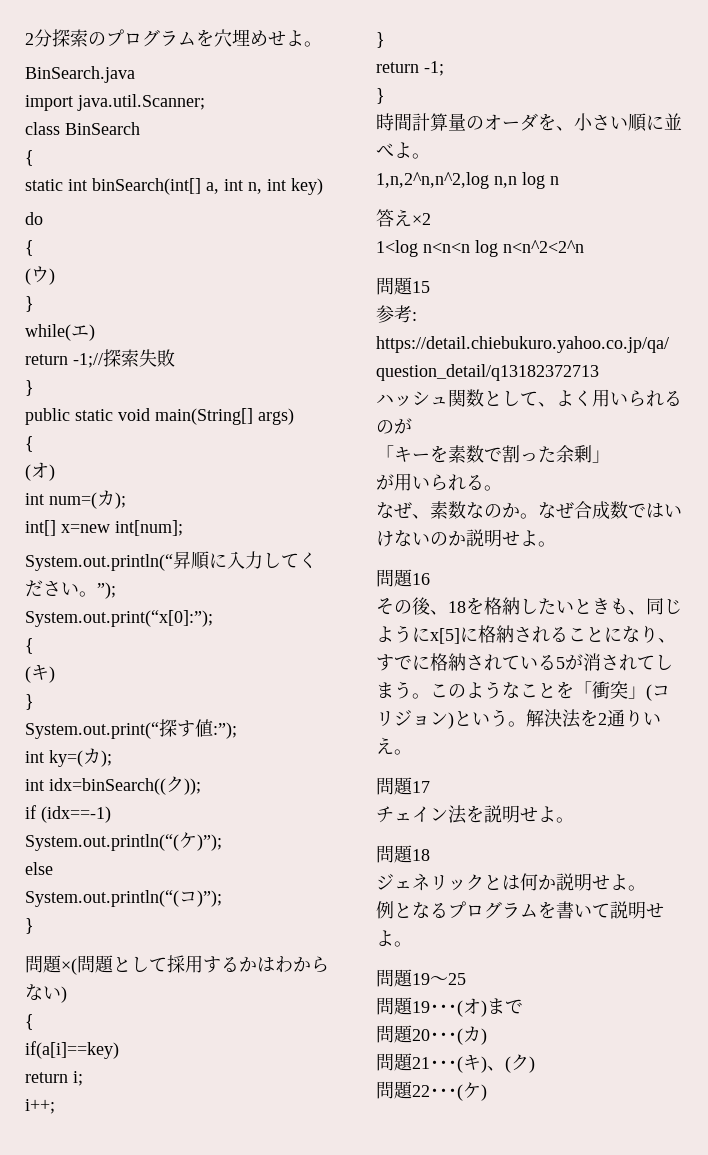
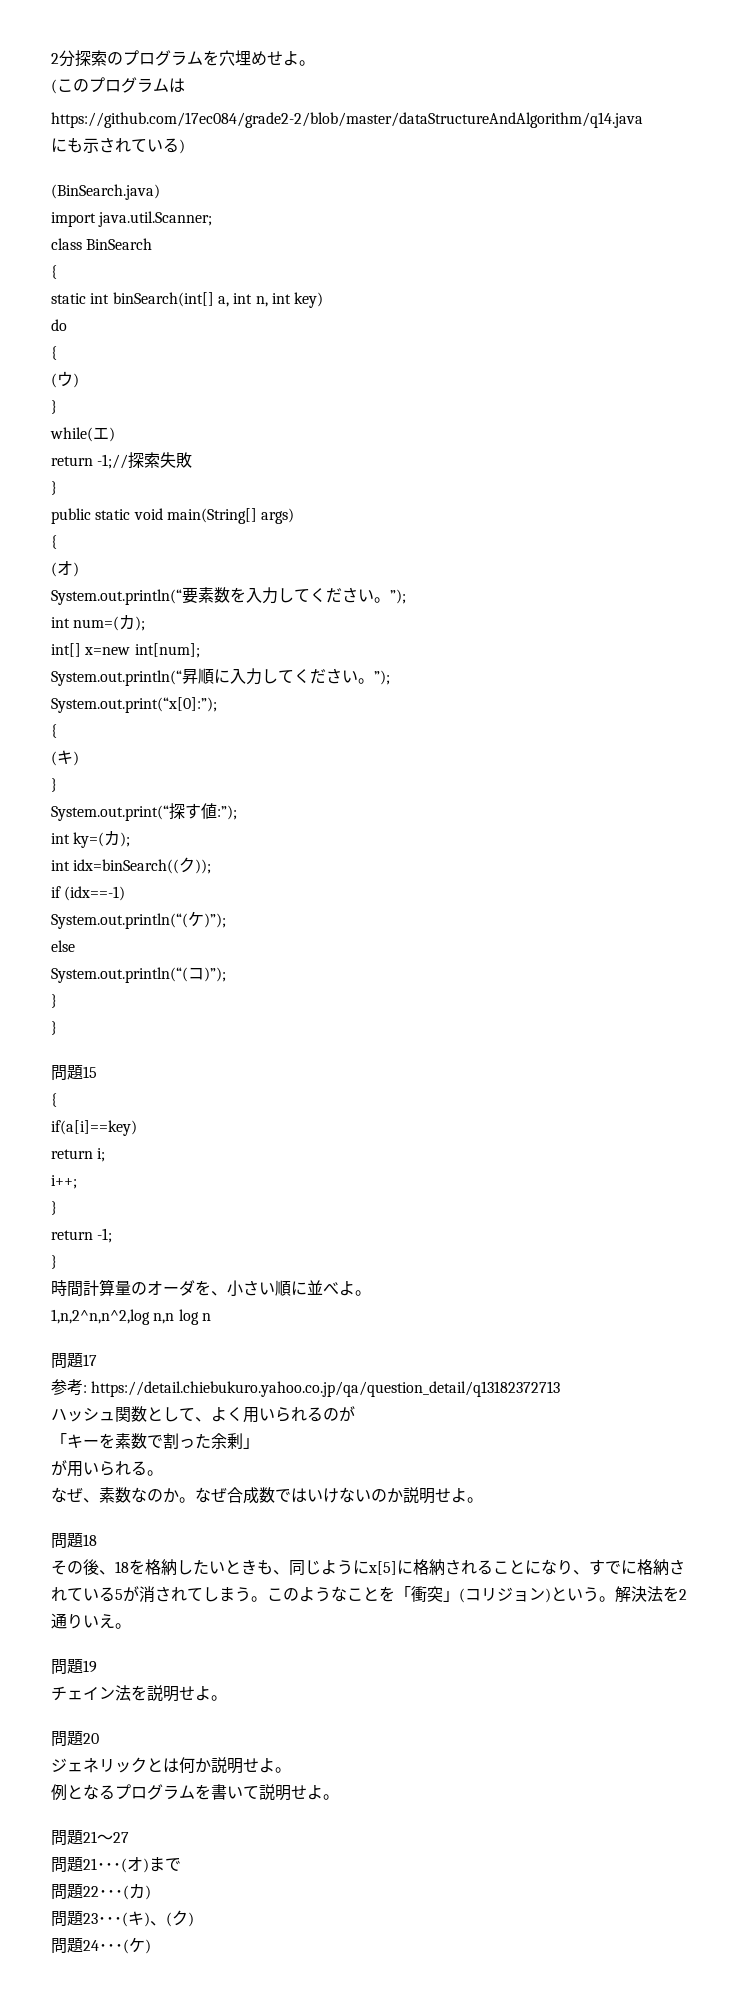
- BinSearch.java
+ (このプログラムは
+ https://github.com/17ec084/grade2-2/blob/master/dataStructureAndAlgorithm/q14.java
+ にも示されている)
+ (BinSearch.java)
+ System.out.println(“要素数を入力してください。”);
  System.out.println(“(コ)”);
  }
- 問題×(問題として採用するかはわからない)
+ }
+ 問題15
- 答え×2
- 1<log n<n<n log n<n^2<2^n
- 問題15
+ 問題17
- 問題16
+ 問題18
- 問題17
+ 問題19
- 問題18
+ 問題20
- 問題19～25
- 問題19･･･(オ)まで
+ 問題21～27
+ 問題21･･･(オ)まで
- 問題20･･･(カ)
+ 問題22･･･(カ)
- 問題21･･･(キ)、(ク)
+ 問題23･･･(キ)、(ク)
- 問題22･･･(ケ)
+ 問題24･･･(ケ)

